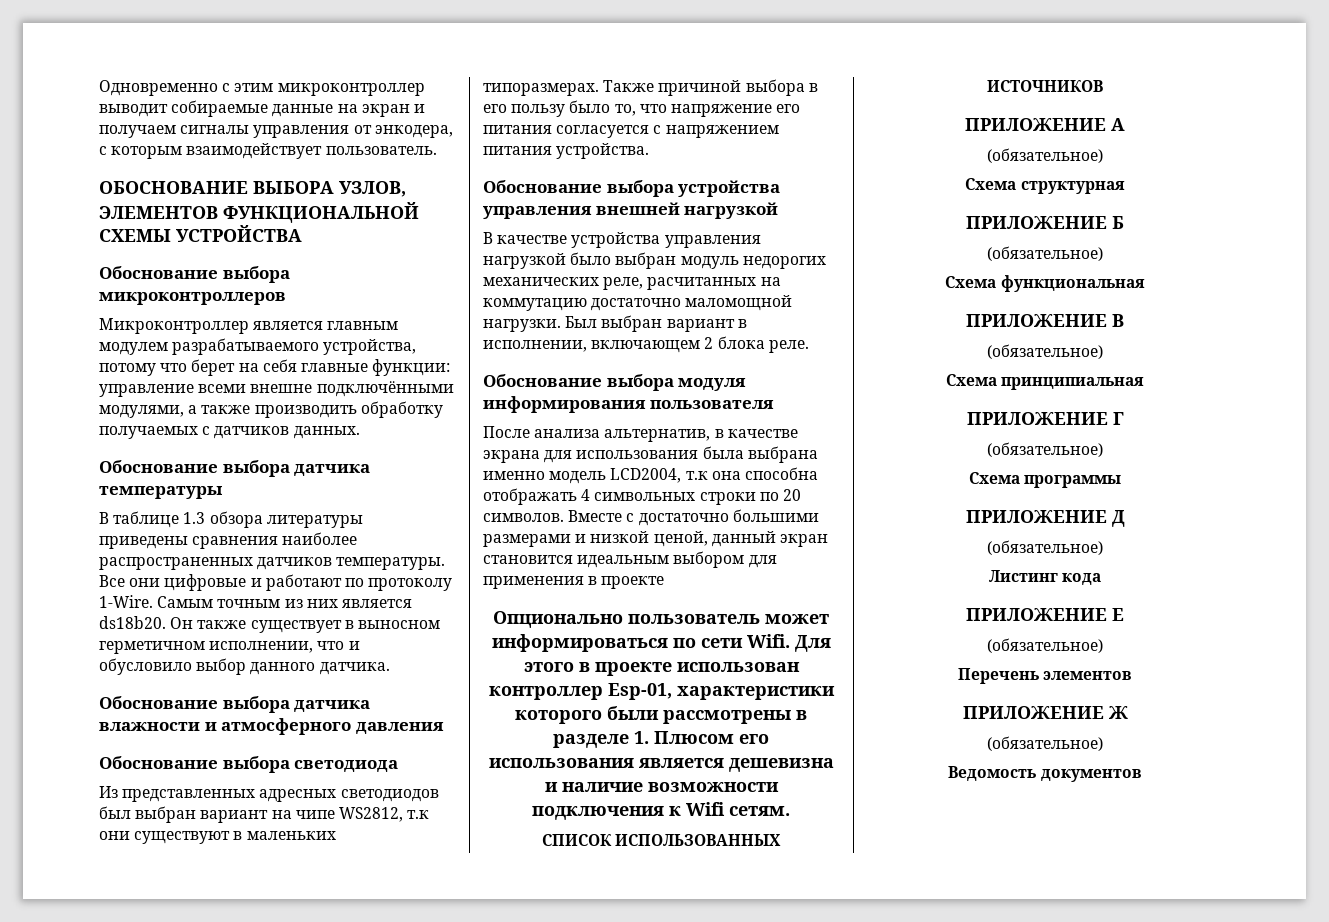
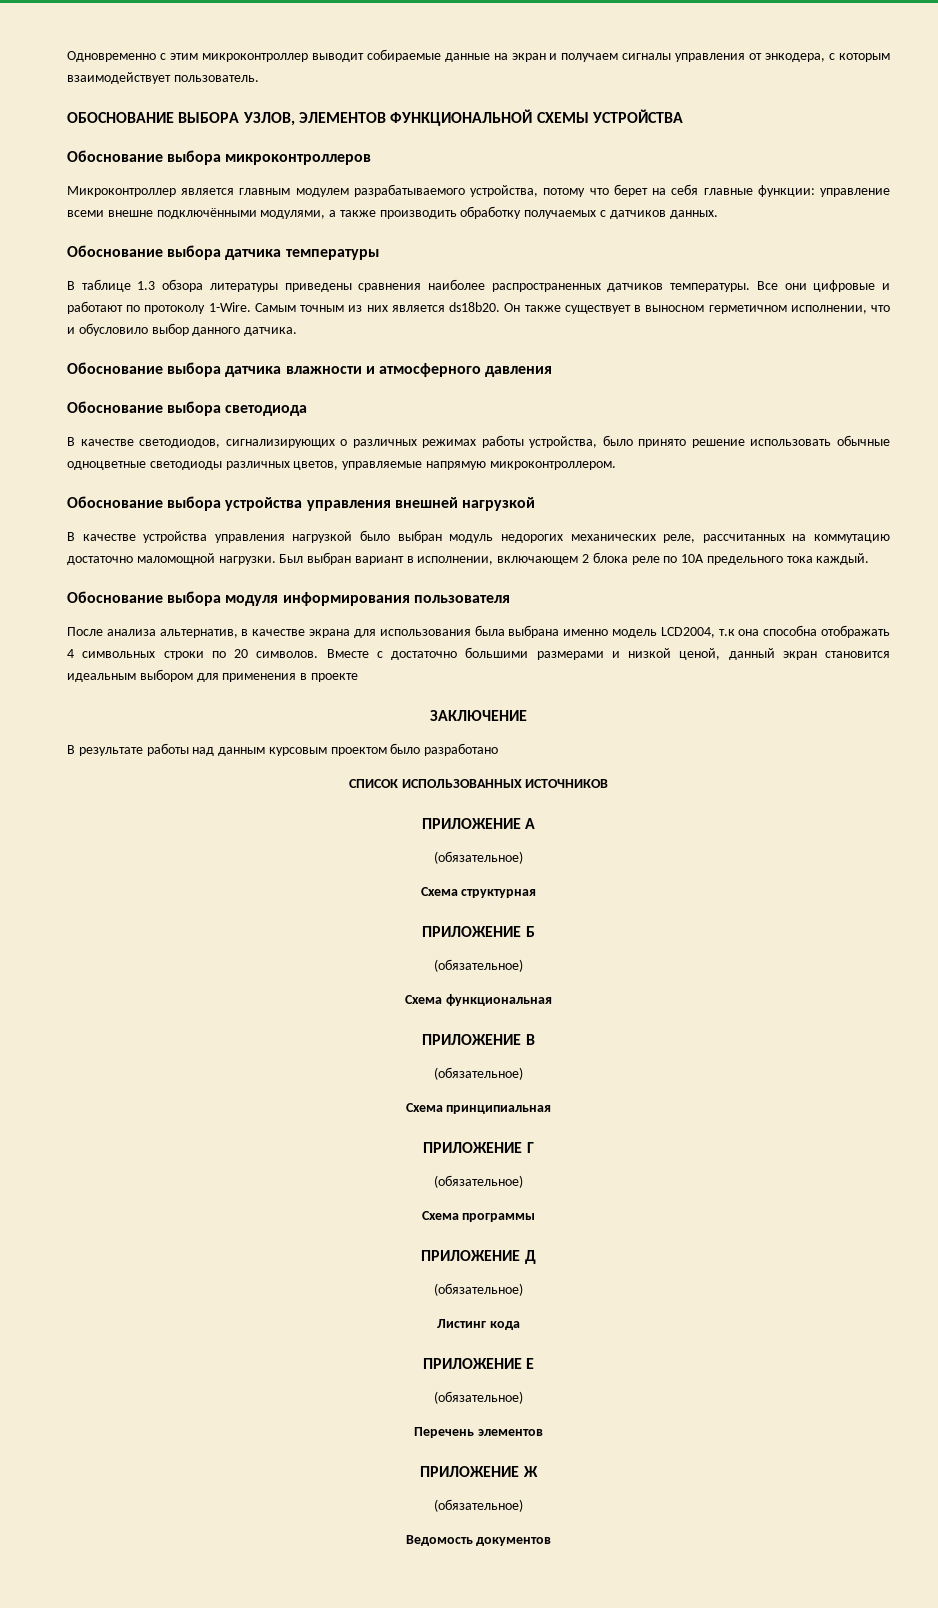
- Из представленных адресных светодиодов был выбран вариант на чипе WS2812, т.к они существуют в маленьких типоразмерах. Также причиной выбора в его пользу было то, что напряжение его питания согласуется с напряжением питания устройства.
+ В качестве светодиодов, сигнализирующих о различных режимах работы устройства, было принято решение использовать обычные одноцветные светодиоды различных цветов, управляемые напрямую микроконтроллером.
- В качестве устройства управления нагрузкой было выбран модуль недорогих механических реле, расчитанных на коммутацию достаточно маломощной нагрузки.
+ В качестве устройства управления нагрузкой было выбран модуль недорогих механических реле, рассчитанных на коммутацию достаточно маломощной нагрузки.
- Был выбран вариант в исполнении, включающем 2 блока реле.
+ Был выбран вариант в исполнении, включающем 2 блока реле по 10А предельного тока каждый.
- Опционально пользователь может информироваться по сети Wifi. Для этого в проекте использован контроллер Esp-01, характеристики которого были рассмотрены в разделе 1. Плюсом его использования является дешевизна и наличие возможности подключения к Wifi сетям.
+ ЗАКЛЮЧЕНИЕ
+ В результате работы над данным курсовым проектом было разработано

